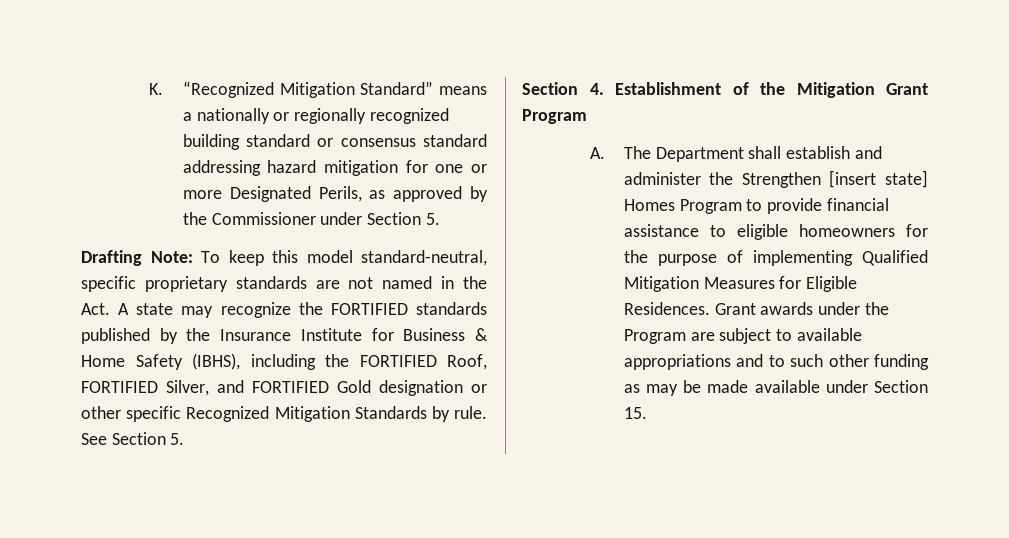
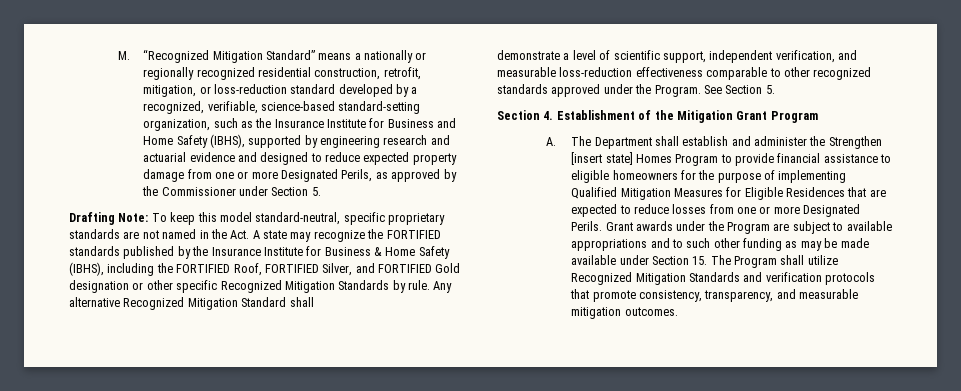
- K. “Recognized Mitigation Standard” means a nationally or regionally recognized building standard or consensus standard addressing hazard mitigation for one or more Designated Perils, as approved by the Commissioner under Section 5.
+ M. “Recognized Mitigation Standard” means a nationally or regionally recognized residential construction, retrofit, mitigation, or loss-reduction standard developed by a recognized, verifiable, science-based standard-setting organization, such as the Insurance Institute for Business and Home Safety (IBHS), supported by engineering research and actuarial evidence and designed to reduce expected property damage from one or more Designated Perils, as approved by the Commissioner under Section 5.
+ Any alternative Recognized Mitigation Standard shall
+ demonstrate a level of scientific support, independent verification, and measurable loss-reduction effectiveness comparable to other recognized standards approved under the Program.
- A. The Department shall establish and administer the Strengthen [insert state] Homes Program to provide financial assistance to eligible homeowners for the purpose of implementing Qualified Mitigation Measures for Eligible Residences.
+ A. The Department shall establish and administer the Strengthen [insert state] Homes Program to provide financial assistance to eligible homeowners for the purpose of implementing Qualified Mitigation Measures for Eligible Residences that are expected to reduce losses from one or more Designated Perils.
- Grant awards under the Program are subject to available appropriations and to such other funding as may be made available under Section 15.
+ Grant awards under the Program are subject to available appropriations and to such other funding as may be made available under Section 15. The Program shall utilize Recognized Mitigation Standards and verification protocols that promote consistency, transparency, and measurable mitigation outcomes.

